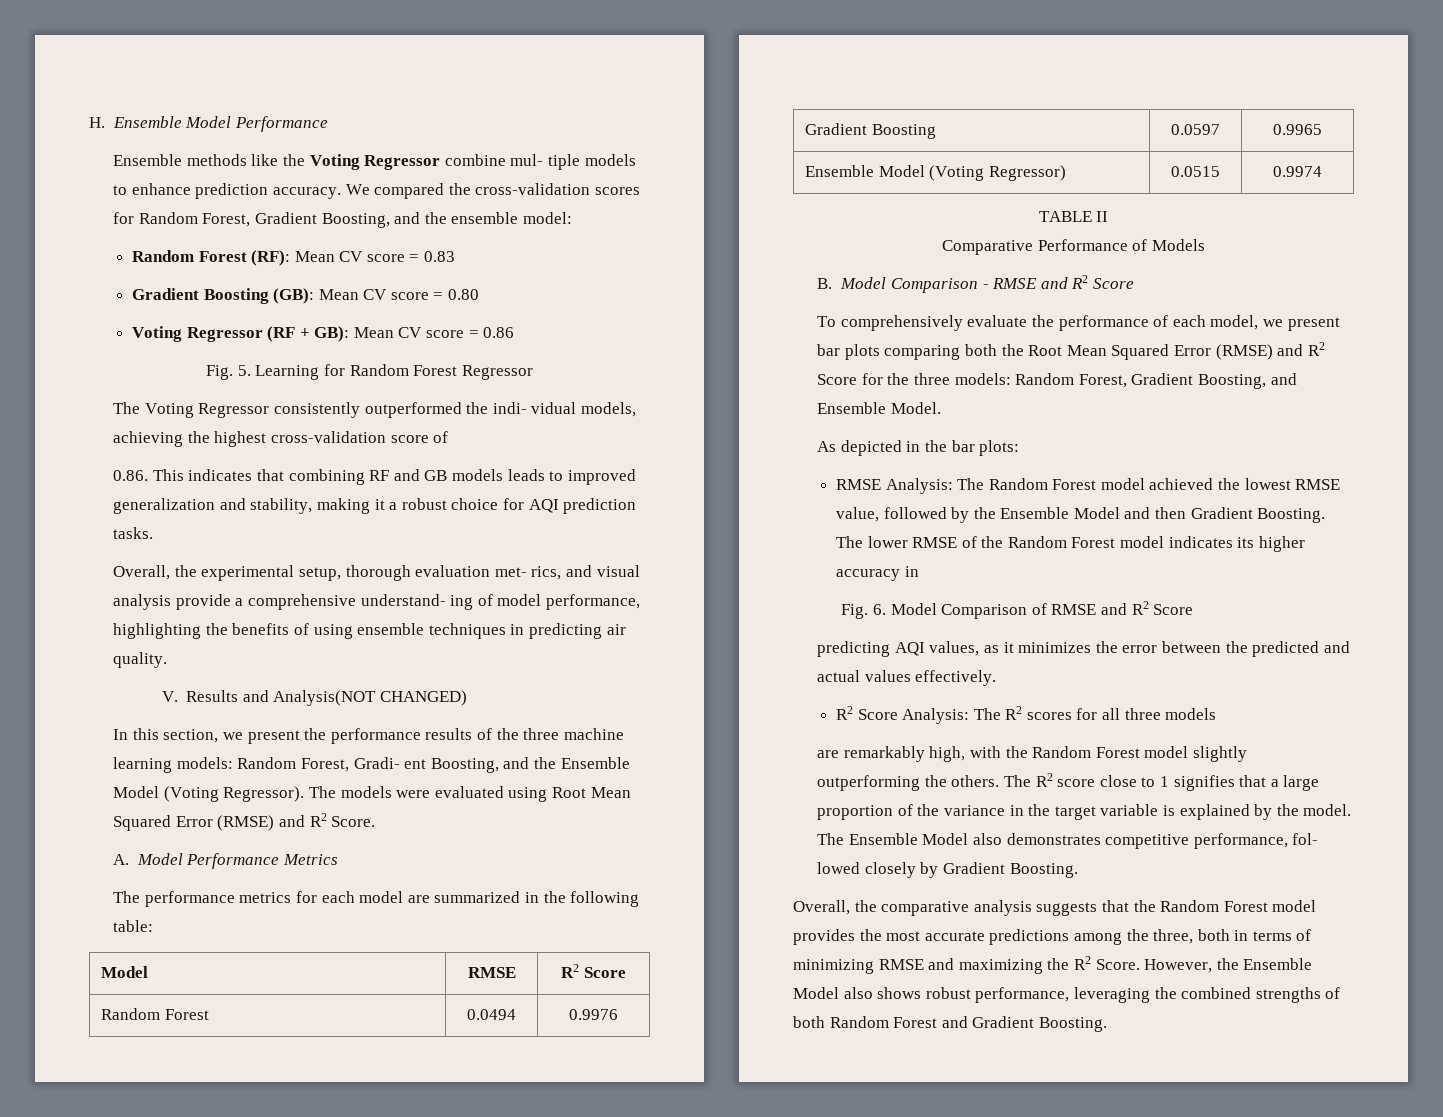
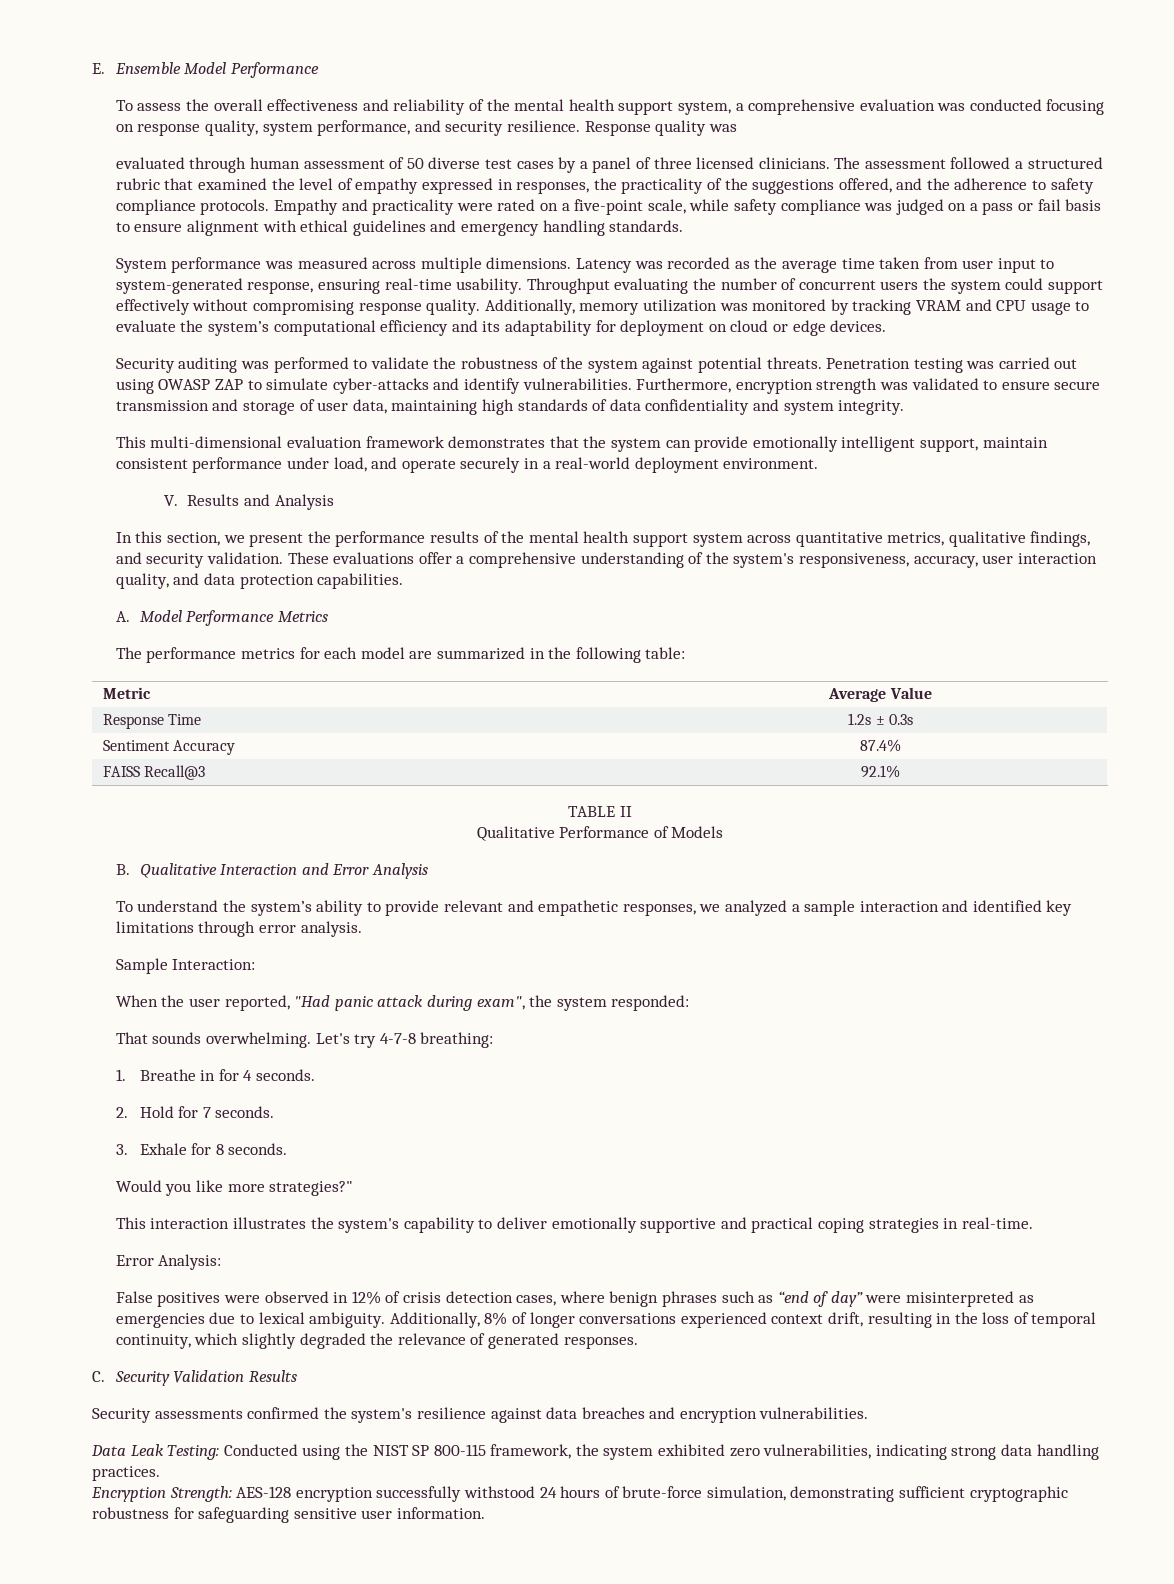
- H. Ensemble Model Performance
+ E. Ensemble Model Performance
- Ensemble methods like the Voting Regressor combine mul- tiple models to enhance prediction accuracy. We compared the cross-validation scores for Random Forest, Gradient Boosting, and the ensemble model:
- Random Forest (RF): Mean CV score = 0.83
- Gradient Boosting (GB): Mean CV score = 0.80
- Voting Regressor (RF + GB): Mean CV score = 0.86
- Fig. 5. Learning for Random Forest Regressor
- The Voting Regressor consistently outperformed the indi- vidual models, achieving the highest cross-validation score of
- 0.86. This indicates that combining RF and GB models leads to improved generalization and stability, making it a robust choice for AQI prediction tasks.
- Overall, the experimental setup, thorough evaluation met- rics, and visual analysis provide a comprehensive understand- ing of model performance, highlighting the benefits of using ensemble techniques in predicting air quality.
+ To assess the overall effectiveness and reliability of the mental health support system, a comprehensive evaluation was conducted focusing on response quality, system performance, and security resilience. Response quality was
+ evaluated through human assessment of 50 diverse test cases by a panel of three licensed clinicians. The assessment followed a structured rubric that examined the level of empathy expressed in responses, the practicality of the suggestions offered, and the adherence to safety compliance protocols. Empathy and practicality were rated on a five-point scale, while safety compliance was judged on a pass or fail basis to ensure alignment with ethical guidelines and emergency handling standards.
+ System performance was measured across multiple dimensions. Latency was recorded as the average time taken from user input to system-generated response, ensuring real-time usability. Throughput evaluating the number of concurrent users the system could support effectively without compromising response quality. Additionally, memory utilization was monitored by tracking VRAM and CPU usage to evaluate the system’s computational efficiency and its adaptability for deployment on cloud or edge devices.
+ Security auditing was performed to validate the robustness of the system against potential threats. Penetration testing was carried out using OWASP ZAP to simulate cyber-attacks and identify vulnerabilities. Furthermore, encryption strength was validated to ensure secure transmission and storage of user data, maintaining high standards of data confidentiality and system integrity.
+ This multi-dimensional evaluation framework demonstrates that the system can provide emotionally intelligent support, maintain consistent performance under load, and operate securely in a real-world deployment environment.
- V. Results and Analysis(NOT CHANGED)
+ V. Results and Analysis
- In this section, we present the performance results of the three machine learning models: Random Forest, Gradi- ent Boosting, and the Ensemble Model (Voting Regressor). The models were evaluated using Root Mean Squared Error (RMSE) and R2 Score.
+ In this section, we present the performance results of the mental health support system across quantitative metrics, qualitative findings, and security validation. These evaluations offer a comprehensive understanding of the system's responsiveness, accuracy, user interaction quality, and data protection capabilities.
- Model | RMSE | R2 Score
- Random Forest | 0.0494 | 0.9976
- Gradient Boosting | 0.0597 | 0.9965
- Ensemble Model (Voting Regressor) | 0.0515 | 0.9974
+ Metric | Average Value
+ Response Time | 1.2s ± 0.3s
+ Sentiment Accuracy | 87.4%
+ FAISS Recall@3 | 92.1%
- Comparative Performance of Models
+ Qualitative Performance of Models
- B. Model Comparison - RMSE and R2 Score
- To comprehensively evaluate the performance of each model, we present bar plots comparing both the Root Mean Squared Error (RMSE) and R2 Score for the three models: Random Forest, Gradient Boosting, and Ensemble Model.
- As depicted in the bar plots:
- RMSE Analysis: The Random Forest model achieved the lowest RMSE value, followed by the Ensemble Model and then Gradient Boosting. The lower RMSE of the Random Forest model indicates its higher accuracy in
- Fig. 6. Model Comparison of RMSE and R2 Score
- predicting AQI values, as it minimizes the error between the predicted and actual values effectively.
- R2 Score Analysis: The R2 scores for all three models
- are remarkably high, with the Random Forest model slightly outperforming the others. The R2 score close to 1 signifies that a large proportion of the variance in the target variable is explained by the model. The Ensemble Model also demonstrates competitive performance, fol- lowed closely by Gradient Boosting.
- Overall, the comparative analysis suggests that the Random Forest model provides the most accurate predictions among the three, both in terms of minimizing RMSE and maximizing the R2 Score. However, the Ensemble Model also shows robust performance, leveraging the combined strengths of both Random Forest and Gradient Boosting.
+ B. Qualitative Interaction and Error Analysis
+ To understand the system’s ability to provide relevant and empathetic responses, we analyzed a sample interaction and identified key limitations through error analysis.
+ Sample Interaction:
+ When the user reported, "Had panic attack during exam", the system responded:
+ That sounds overwhelming. Let's try 4-7-8 breathing:
+ 1. Breathe in for 4 seconds.
+ 2. Hold for 7 seconds.
+ 3. Exhale for 8 seconds.
+ Would you like more strategies?"
+ This interaction illustrates the system's capability to deliver emotionally supportive and practical coping strategies in real-time.
+ Error Analysis:
+ False positives were observed in 12% of crisis detection cases, where benign phrases such as “end of day” were misinterpreted as emergencies due to lexical ambiguity. Additionally, 8% of longer conversations experienced context drift, resulting in the loss of temporal continuity, which slightly degraded the relevance of generated responses.
+ C. Security Validation Results
+ Security assessments confirmed the system's resilience against data breaches and encryption vulnerabilities.
+ Data Leak Testing: Conducted using the NIST SP 800-115 framework, the system exhibited zero vulnerabilities, indicating strong data handling practices.
+ Encryption Strength: AES-128 encryption successfully withstood 24 hours of brute-force simulation, demonstrating sufficient cryptographic robustness for safeguarding sensitive user information.

